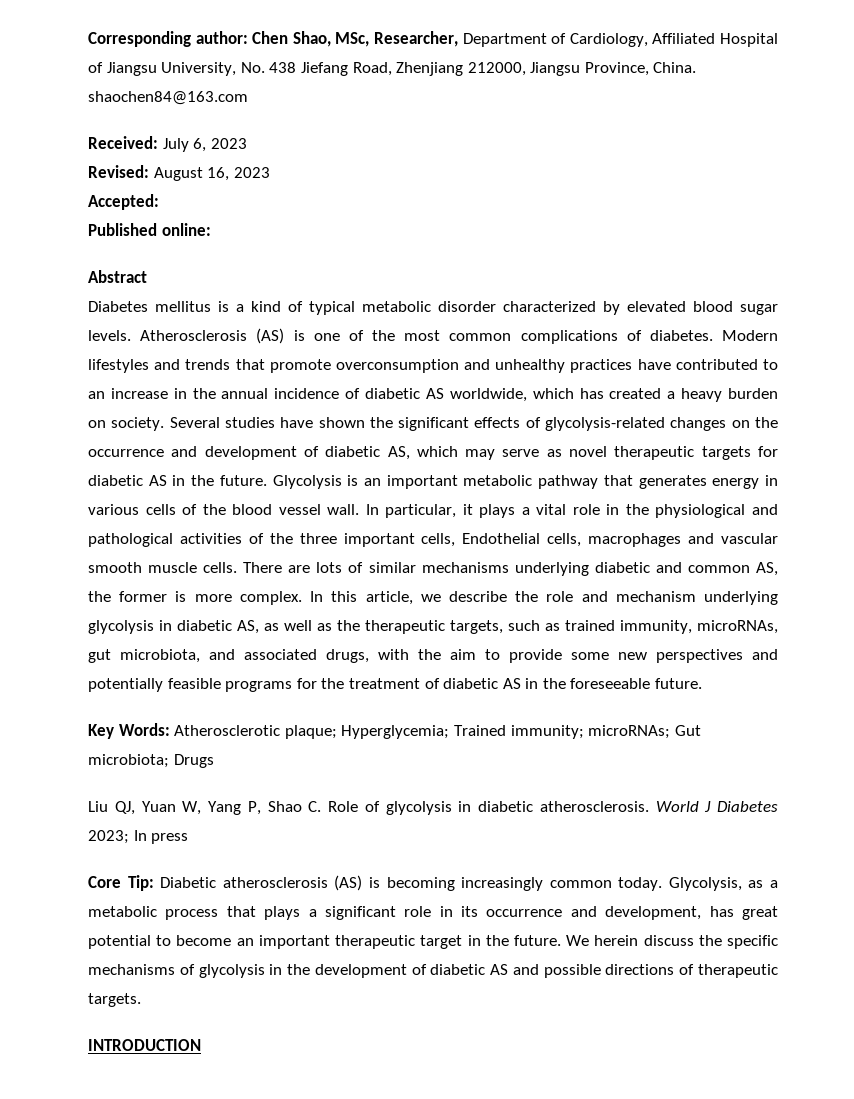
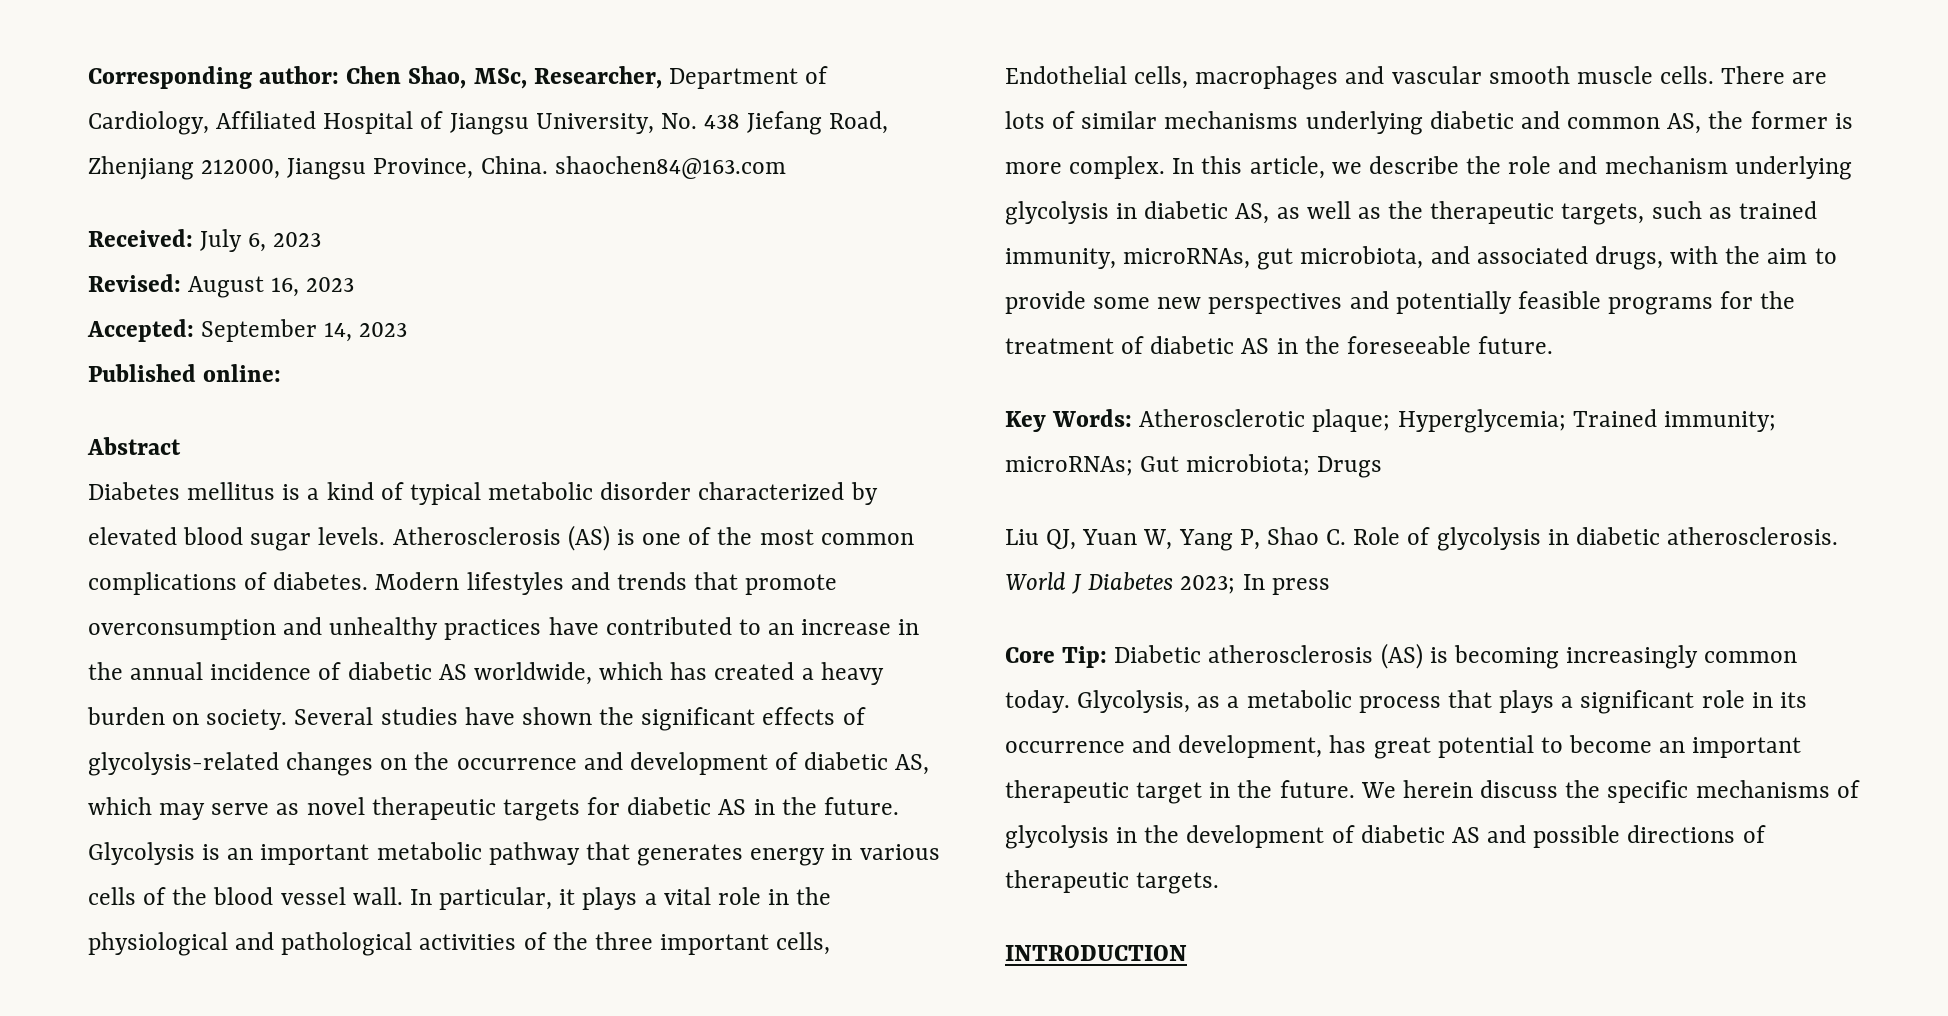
- Accepted:
+ Accepted: September 14, 2023

